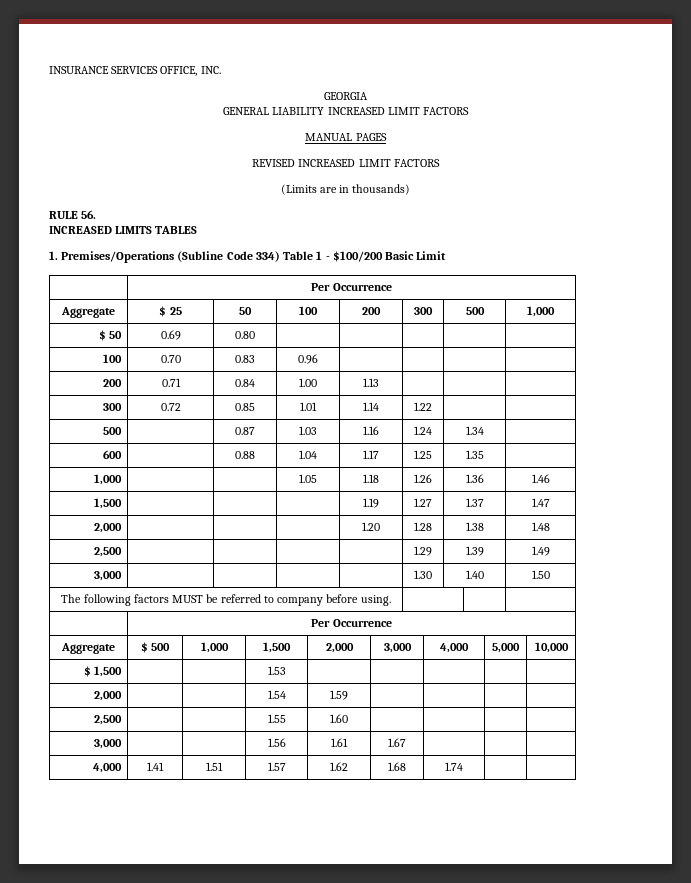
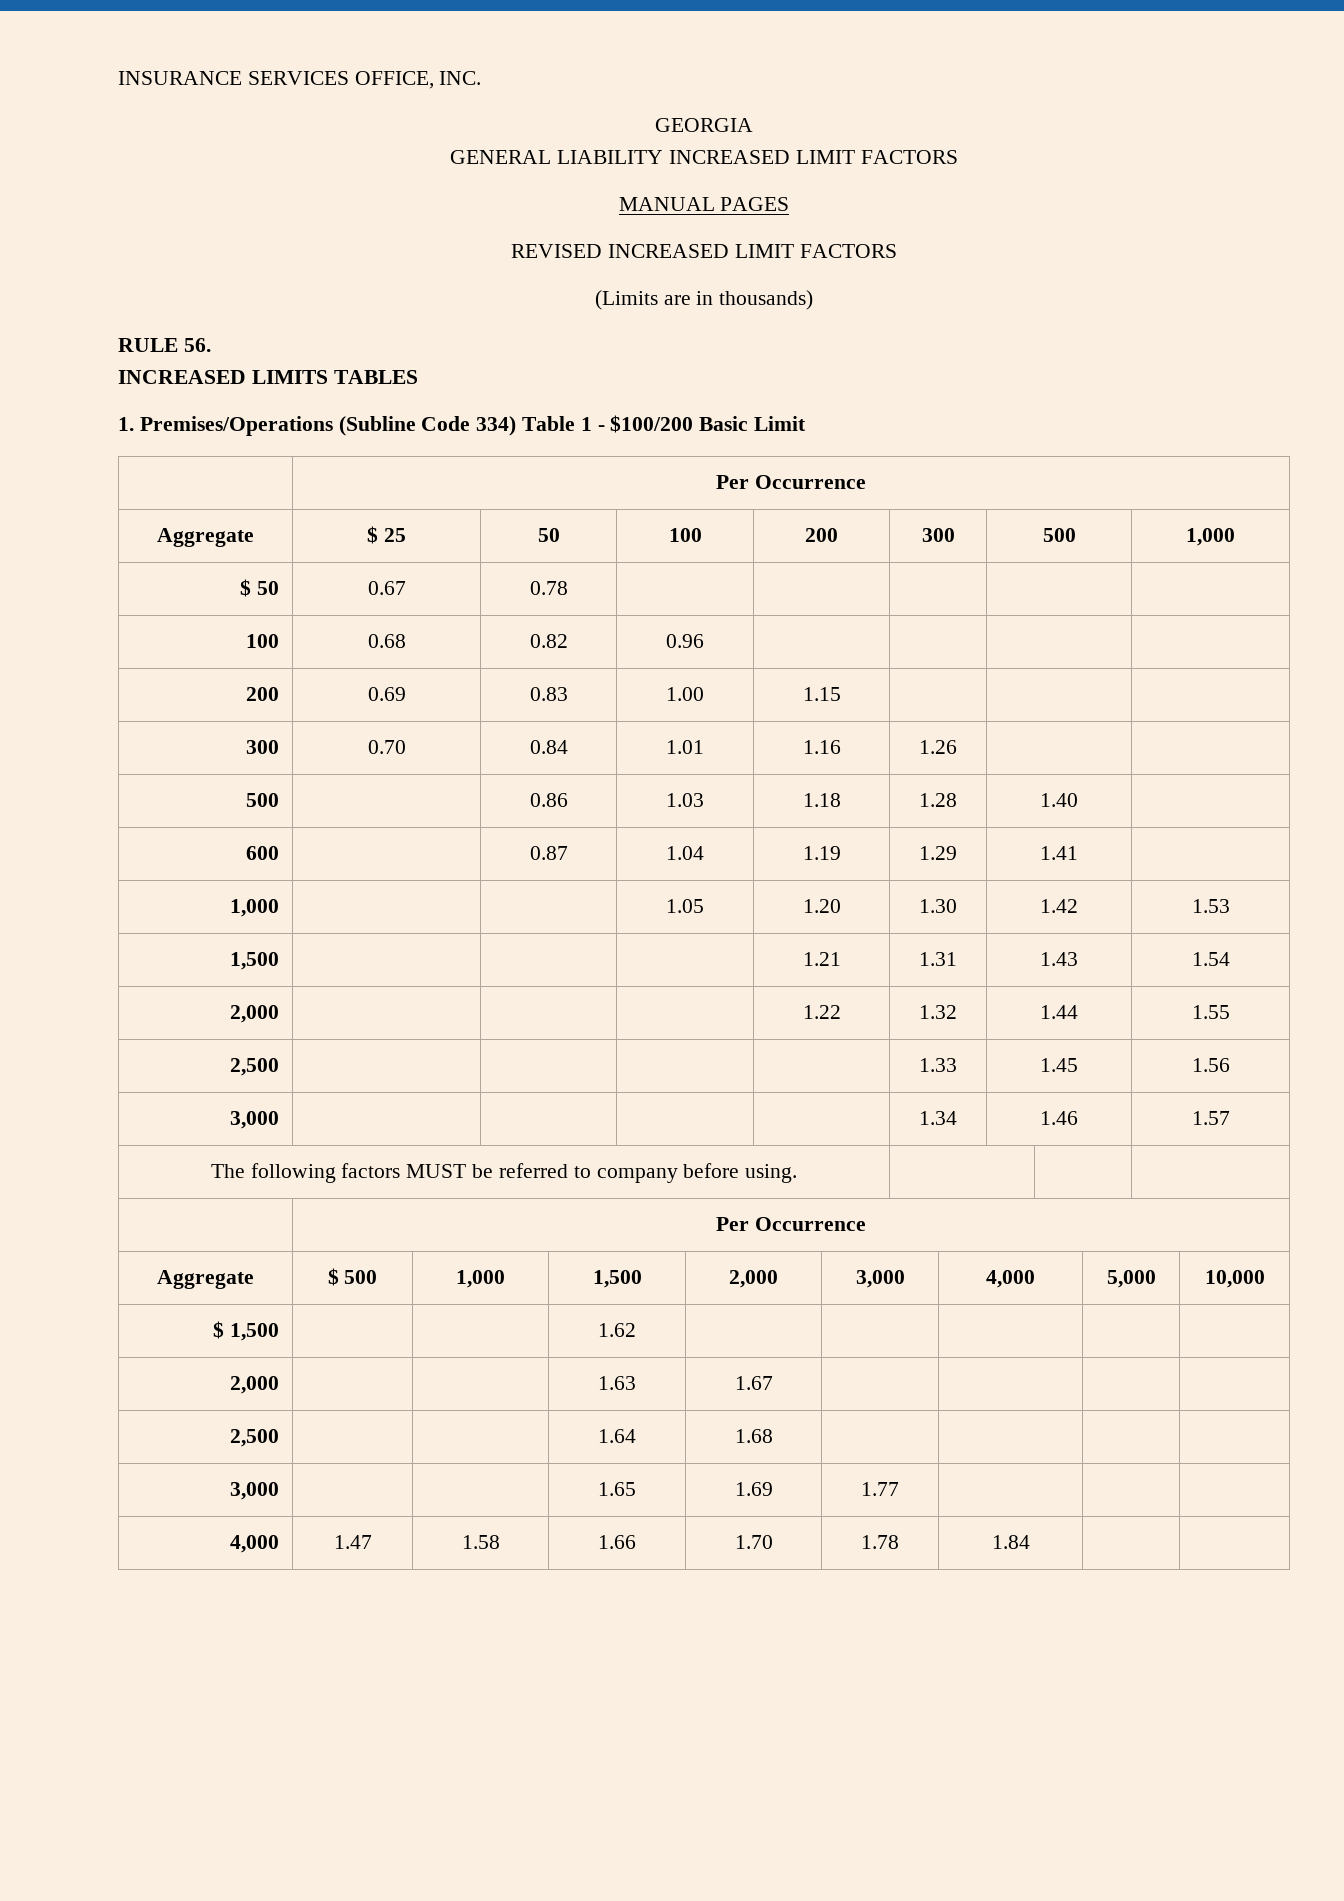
- $ 50 | 0.69 | 0.80 | | | | |
- 100 | 0.70 | 0.83 | 0.96 | | | |
+ $ 50 | 0.67 | 0.78 | | | | |
+ 100 | 0.68 | 0.82 | 0.96 | | | |
- 200 | 0.71 | 0.84 | 1.00 | 1.13 | | |
- 300 | 0.72 | 0.85 | 1.01 | 1.14 | 1.22 | |
+ 200 | 0.69 | 0.83 | 1.00 | 1.15 | | |
+ 300 | 0.70 | 0.84 | 1.01 | 1.16 | 1.26 | |
- 500 | | 0.87 | 1.03 | 1.16 | 1.24 | 1.34 |
+ 500 | | 0.86 | 1.03 | 1.18 | 1.28 | 1.40 |
- 600 | | 0.88 | 1.04 | 1.17 | 1.25 | 1.35 |
+ 600 | | 0.87 | 1.04 | 1.19 | 1.29 | 1.41 |
- 1,000 | | | 1.05 | 1.18 | 1.26 | 1.36 | 1.46
- 1,500 | | | | 1.19 | 1.27 | 1.37 | 1.47
- 2,000 | | | | 1.20 | 1.28 | 1.38 | 1.48
- 2,500 | | | | | 1.29 | 1.39 | 1.49
- 3,000 | | | | | 1.30 | 1.40 | 1.50
+ 1,000 | | | 1.05 | 1.20 | 1.30 | 1.42 | 1.53
+ 1,500 | | | | 1.21 | 1.31 | 1.43 | 1.54
+ 2,000 | | | | 1.22 | 1.32 | 1.44 | 1.55
+ 2,500 | | | | | 1.33 | 1.45 | 1.56
+ 3,000 | | | | | 1.34 | 1.46 | 1.57
- $ 1,500 | | | 1.53 | | | | |
- 2,000 | | | 1.54 | 1.59 | | | |
- 2,500 | | | 1.55 | 1.60 | | | |
- 3,000 | | | 1.56 | 1.61 | 1.67 | | |
- 4,000 | 1.41 | 1.51 | 1.57 | 1.62 | 1.68 | 1.74 | |
+ $ 1,500 | | | 1.62 | | | | |
+ 2,000 | | | 1.63 | 1.67 | | | |
+ 2,500 | | | 1.64 | 1.68 | | | |
+ 3,000 | | | 1.65 | 1.69 | 1.77 | | |
+ 4,000 | 1.47 | 1.58 | 1.66 | 1.70 | 1.78 | 1.84 | |

